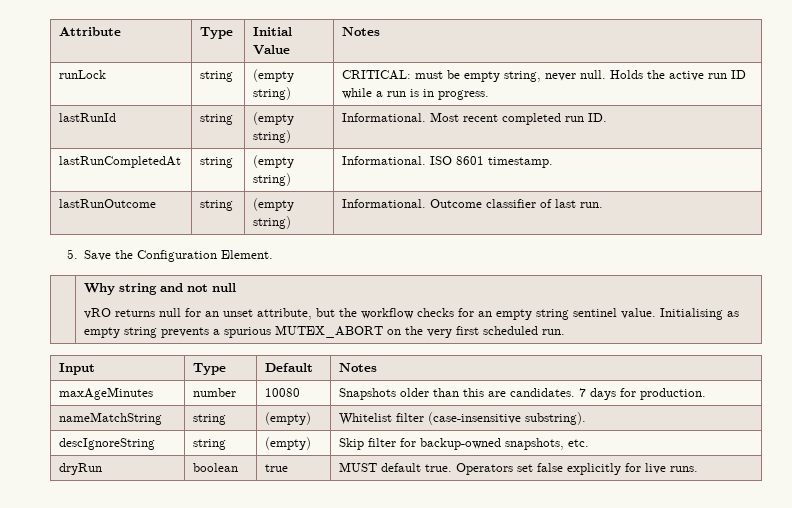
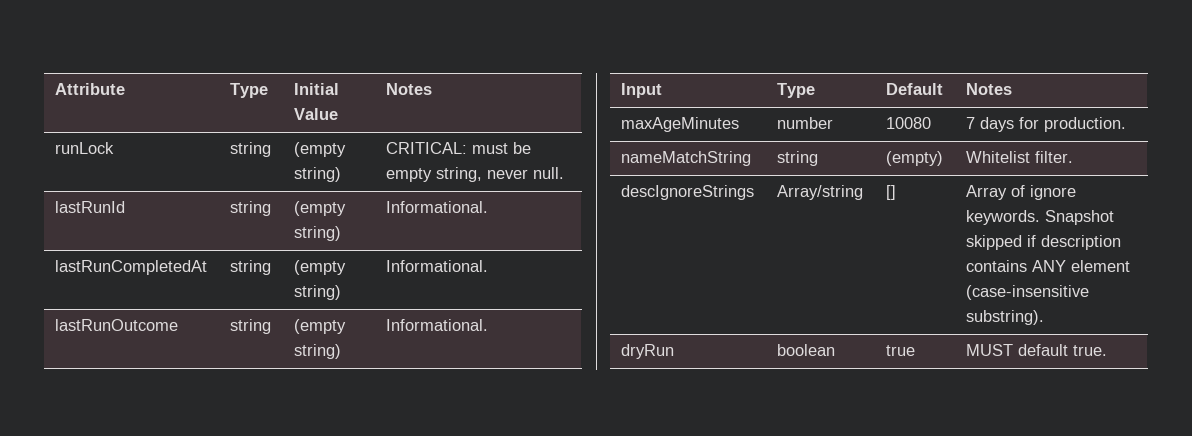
- runLock | string | (empty string) | CRITICAL: must be empty string, never null. Holds the active run ID while a run is in progress.
+ runLock | string | (empty string) | CRITICAL: must be empty string, never null.
- lastRunId | string | (empty string) | Informational. Most recent completed run ID.
+ lastRunId | string | (empty string) | Informational.
- lastRunCompletedAt | string | (empty string) | Informational. ISO 8601 timestamp.
+ lastRunCompletedAt | string | (empty string) | Informational.
- lastRunOutcome | string | (empty string) | Informational. Outcome classifier of last run.
- 5. Save the Configuration Element.
- | Why string and not null
- vRO returns null for an unset attribute, but the workflow checks for an empty string sentinel value. Initialising as empty string prevents a spurious MUTEX_ABORT on the very first scheduled run.
+ lastRunOutcome | string | (empty string) | Informational.
- maxAgeMinutes | number | 10080 | Snapshots older than this are candidates. 7 days for production.
+ maxAgeMinutes | number | 10080 | 7 days for production.
- nameMatchString | string | (empty) | Whitelist filter (case-insensitive substring).
- descIgnoreString | string | (empty) | Skip filter for backup-owned snapshots, etc.
+ nameMatchString | string | (empty) | Whitelist filter.
+ descIgnoreStrings | Array/string | [] | Array of ignore keywords. Snapshot skipped if description contains ANY element (case-insensitive substring).
- dryRun | boolean | true | MUST default true. Operators set false explicitly for live runs.
+ dryRun | boolean | true | MUST default true.

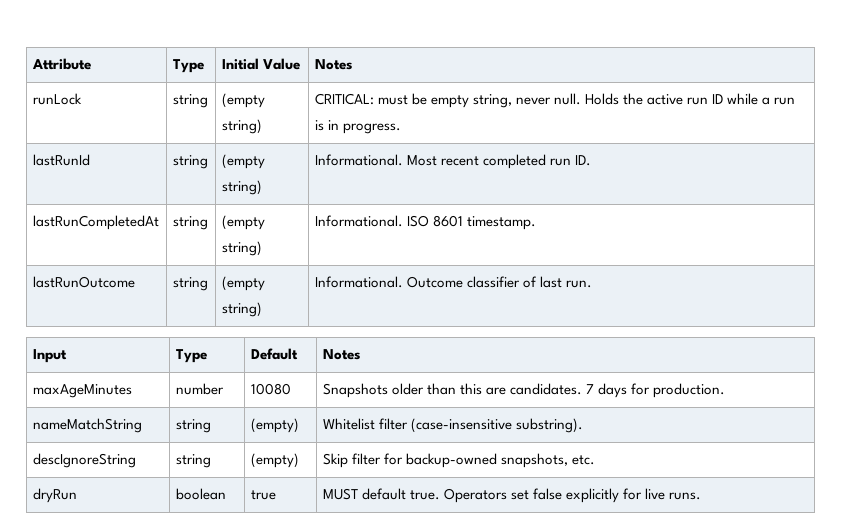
- runLock | string | (empty string) | CRITICAL: must be empty string, never null.
+ runLock | string | (empty string) | CRITICAL: must be empty string, never null. Holds the active run ID while a run is in progress.
- lastRunId | string | (empty string) | Informational.
+ lastRunId | string | (empty string) | Informational. Most recent completed run ID.
- lastRunCompletedAt | string | (empty string) | Informational.
+ lastRunCompletedAt | string | (empty string) | Informational. ISO 8601 timestamp.
- lastRunOutcome | string | (empty string) | Informational.
+ lastRunOutcome | string | (empty string) | Informational. Outcome classifier of last run.
- maxAgeMinutes | number | 10080 | 7 days for production.
+ maxAgeMinutes | number | 10080 | Snapshots older than this are candidates. 7 days for production.
- nameMatchString | string | (empty) | Whitelist filter.
- descIgnoreStrings | Array/string | [] | Array of ignore keywords. Snapshot skipped if description contains ANY element (case-insensitive substring).
+ nameMatchString | string | (empty) | Whitelist filter (case-insensitive substring).
+ descIgnoreString | string | (empty) | Skip filter for backup-owned snapshots, etc.
- dryRun | boolean | true | MUST default true.
+ dryRun | boolean | true | MUST default true. Operators set false explicitly for live runs.

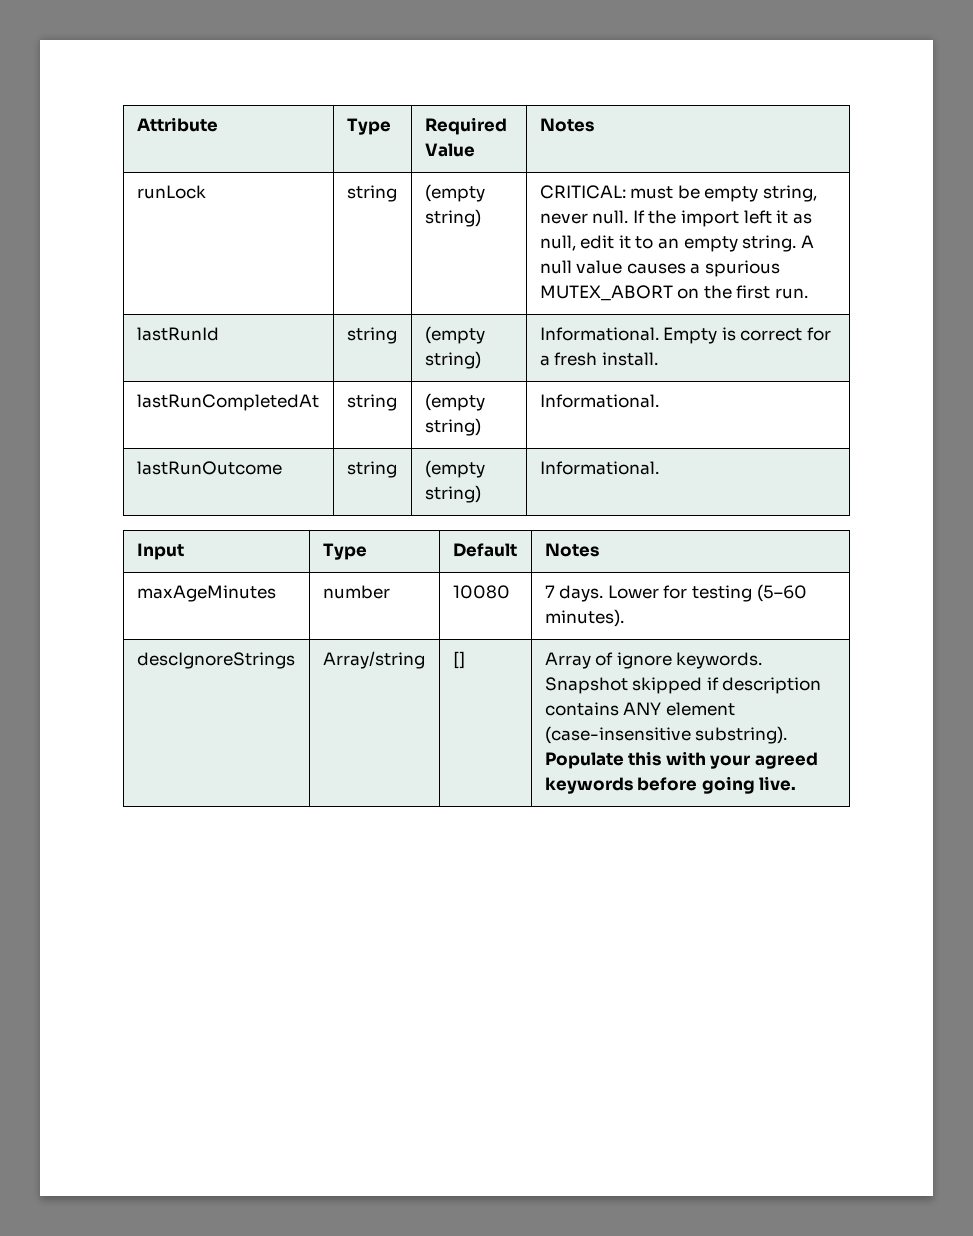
- Attribute | Type | Initial Value | Notes
+ Attribute | Type | Required Value | Notes
- runLock | string | (empty string) | CRITICAL: must be empty string, never null. Holds the active run ID while a run is in progress.
+ runLock | string | (empty string) | CRITICAL: must be empty string, never null. If the import left it as null, edit it to an empty string. A null value causes a spurious MUTEX_ABORT on the first run.
- lastRunId | string | (empty string) | Informational. Most recent completed run ID.
+ lastRunId | string | (empty string) | Informational. Empty is correct for a fresh install.
- lastRunCompletedAt | string | (empty string) | Informational. ISO 8601 timestamp.
+ lastRunCompletedAt | string | (empty string) | Informational.
- lastRunOutcome | string | (empty string) | Informational. Outcome classifier of last run.
+ lastRunOutcome | string | (empty string) | Informational.
- maxAgeMinutes | number | 10080 | Snapshots older than this are candidates. 7 days for production.
- nameMatchString | string | (empty) | Whitelist filter (case-insensitive substring).
- descIgnoreString | string | (empty) | Skip filter for backup-owned snapshots, etc.
- dryRun | boolean | true | MUST default true. Operators set false explicitly for live runs.
+ maxAgeMinutes | number | 10080 | 7 days. Lower for testing (5–60 minutes).
+ descIgnoreStrings | Array/string | [] | Array of ignore keywords. Snapshot skipped if description contains ANY element (case-insensitive substring). Populate this with your agreed keywords before going live.

